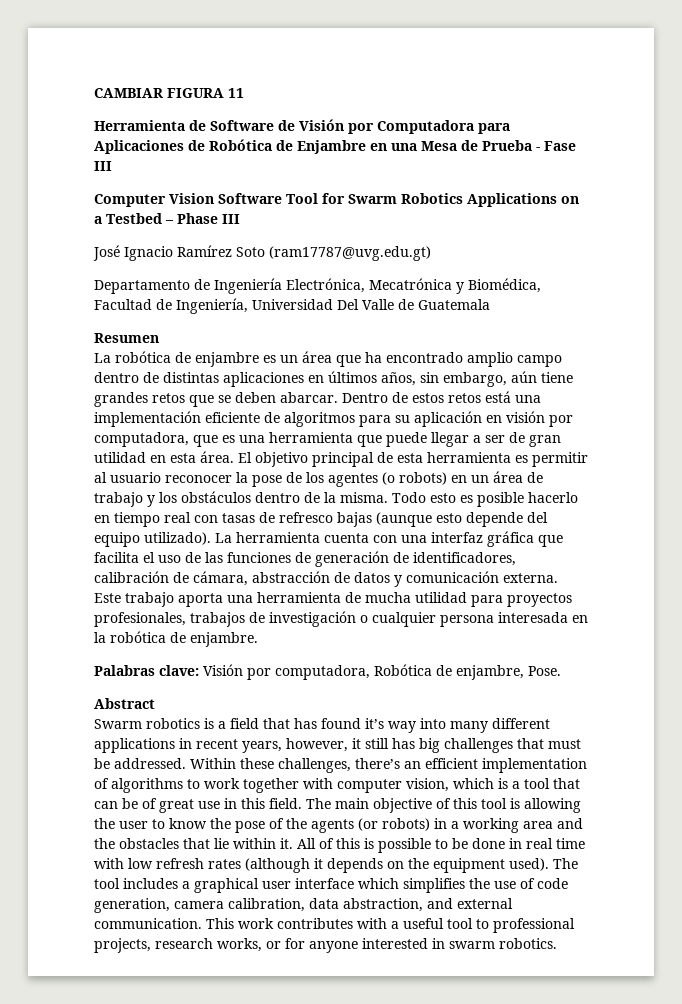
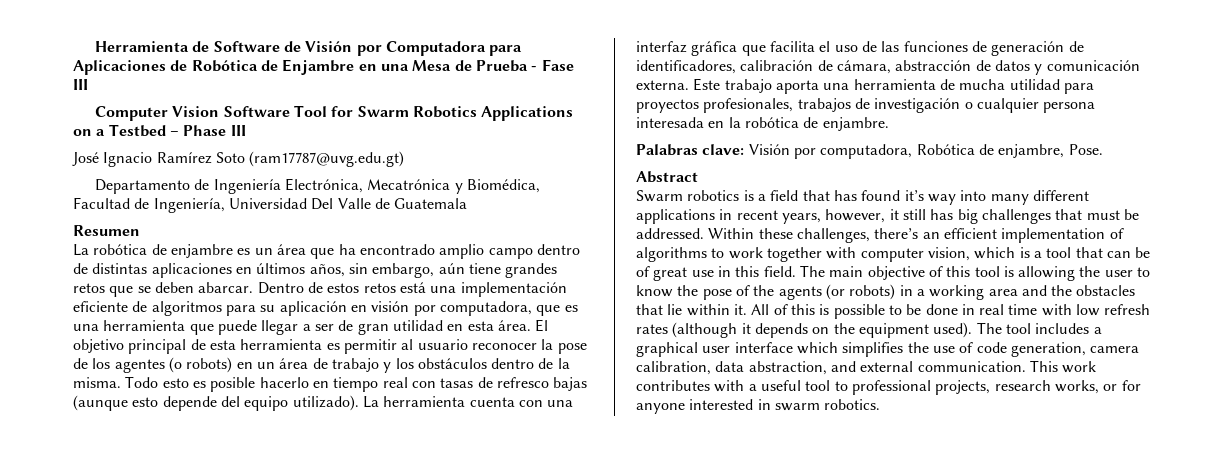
- CAMBIAR FIGURA 11

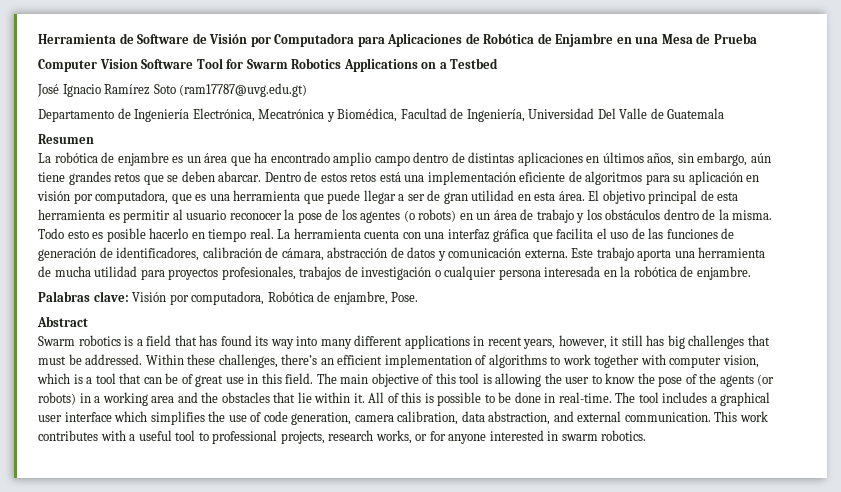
- Herramienta de Software de Visión por Computadora para Aplicaciones de Robótica de Enjambre en una Mesa de Prueba - Fase III
+ Herramienta de Software de Visión por Computadora para Aplicaciones de Robótica de Enjambre en una Mesa de Prueba
- Computer Vision Software Tool for Swarm Robotics Applications on a Testbed – Phase III
+ Computer Vision Software Tool for Swarm Robotics Applications on a Testbed
- Todo esto es posible hacerlo en tiempo real con tasas de refresco bajas (aunque esto depende del equipo utilizado).
+ Todo esto es posible hacerlo en tiempo real.
- Swarm robotics is a field that has found it’s way into many different applications in recent years, however, it still has big challenges that must be addressed.
+ Swarm robotics is a field that has found its way into many different applications in recent years, however, it still has big challenges that must be addressed.
- All of this is possible to be done in real time with low refresh rates (although it depends on the equipment used).
+ All of this is possible to be done in real-time.

